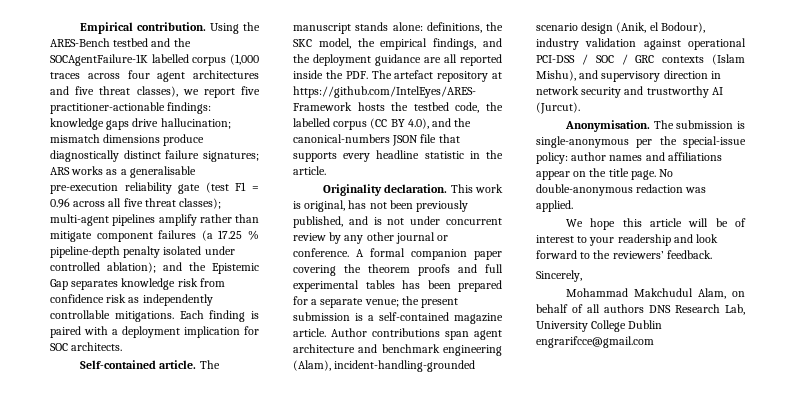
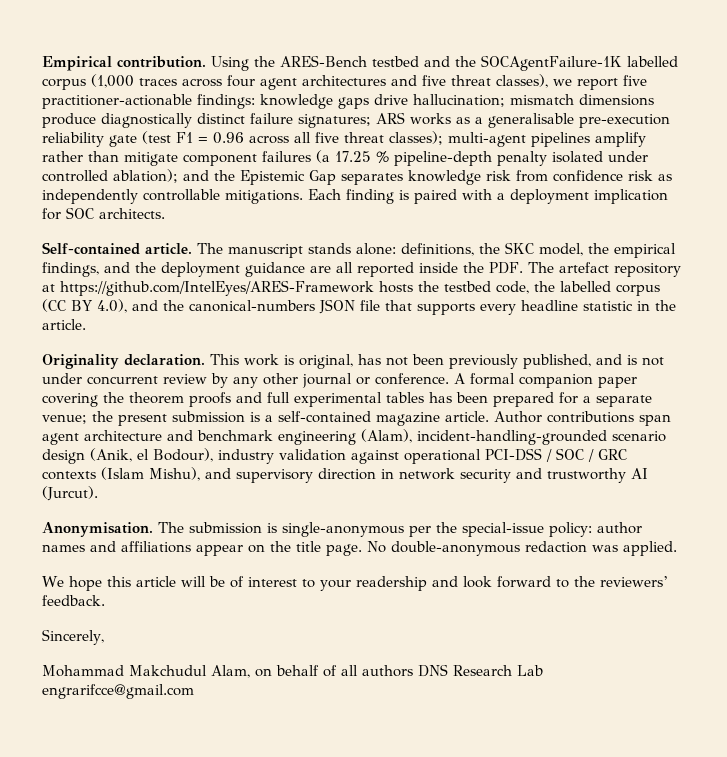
- Mohammad Makchudul Alam, on behalf of all authors DNS Research Lab, University College Dublin engrarifcce@gmail.com
+ Mohammad Makchudul Alam, on behalf of all authors DNS Research Lab engrarifcce@gmail.com

